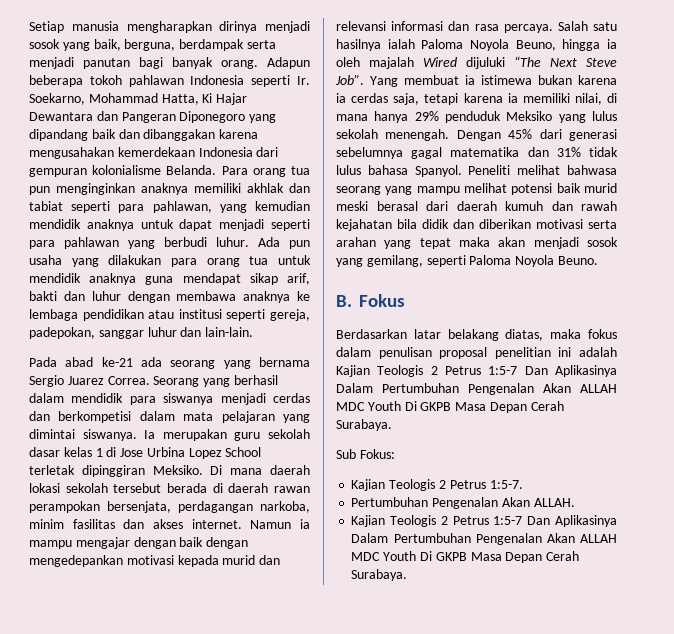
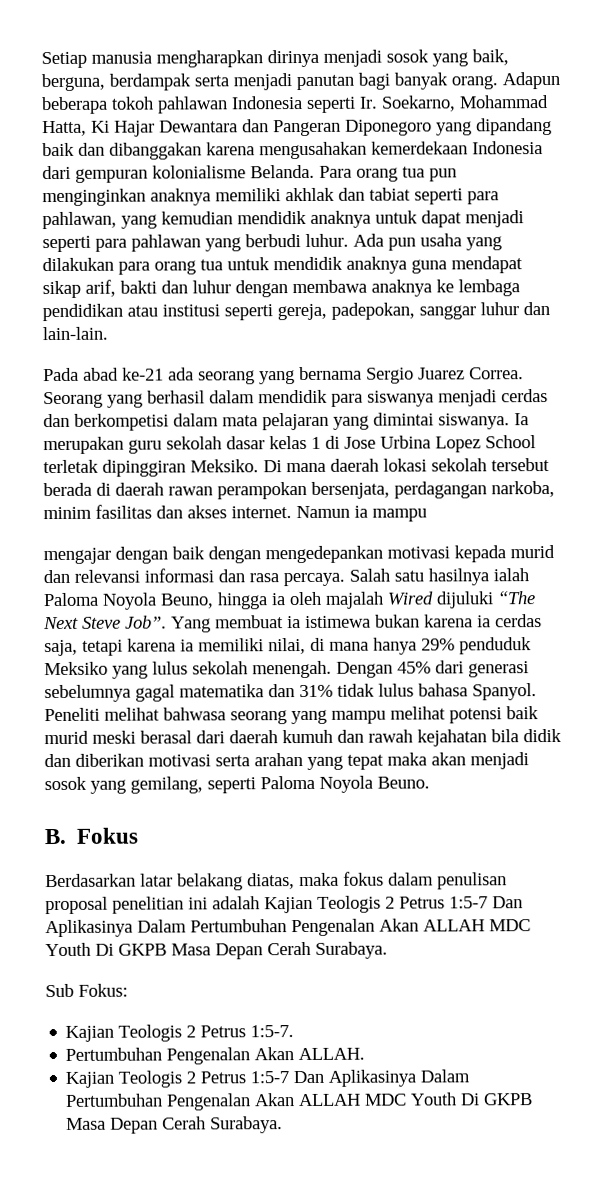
- Namun ia mampu mengajar dengan baik dengan mengedepankan motivasi kepada murid dan relevansi informasi dan rasa percaya.
+ Namun ia mampu
+ mengajar dengan baik dengan mengedepankan motivasi kepada murid dan relevansi informasi dan rasa percaya.

